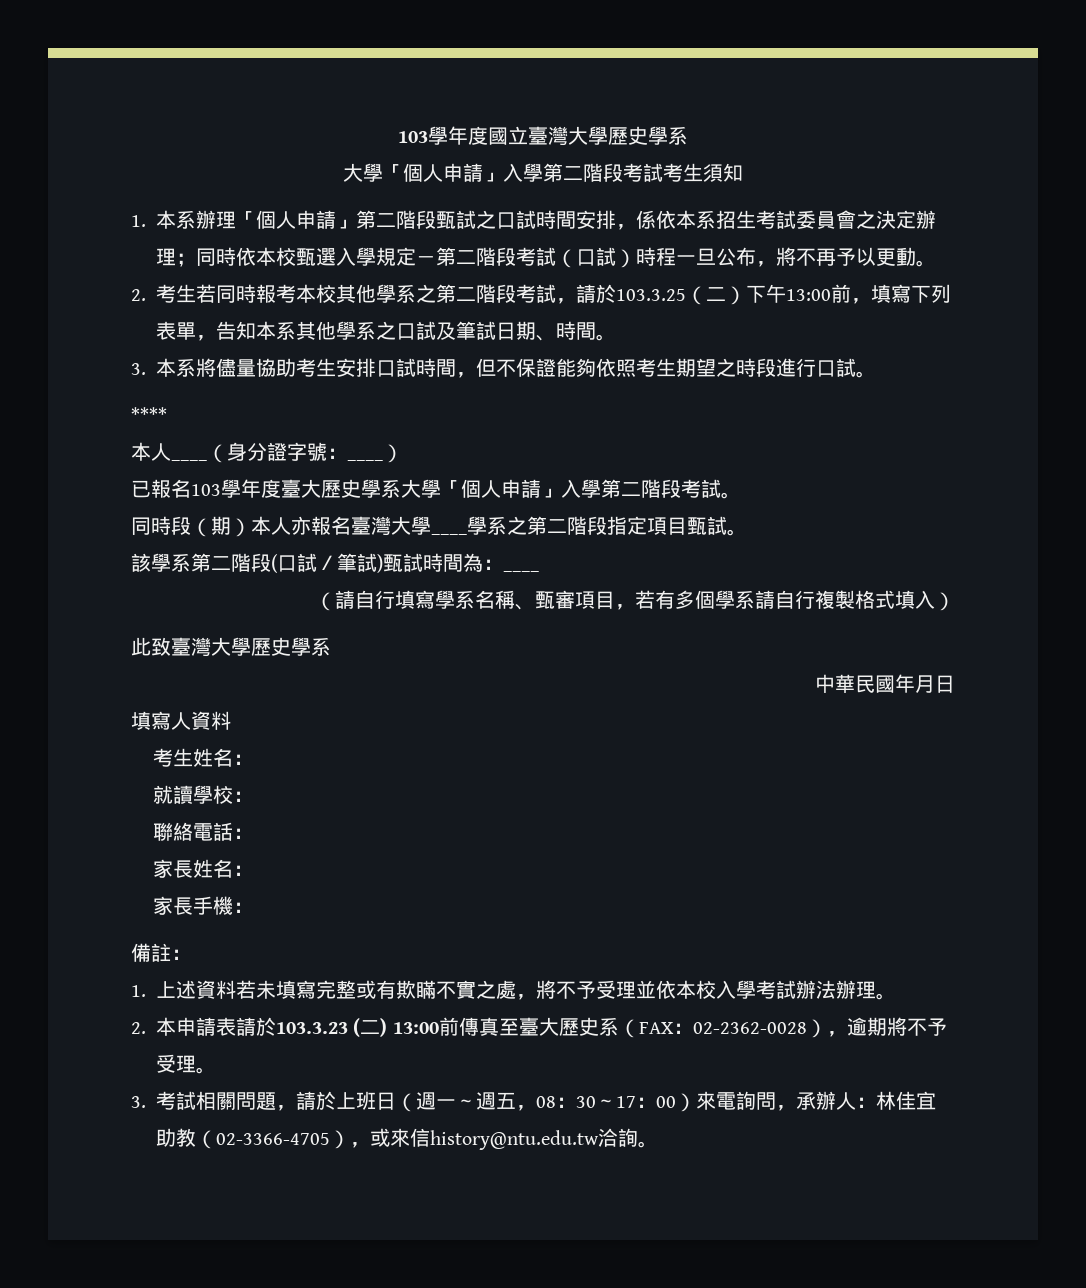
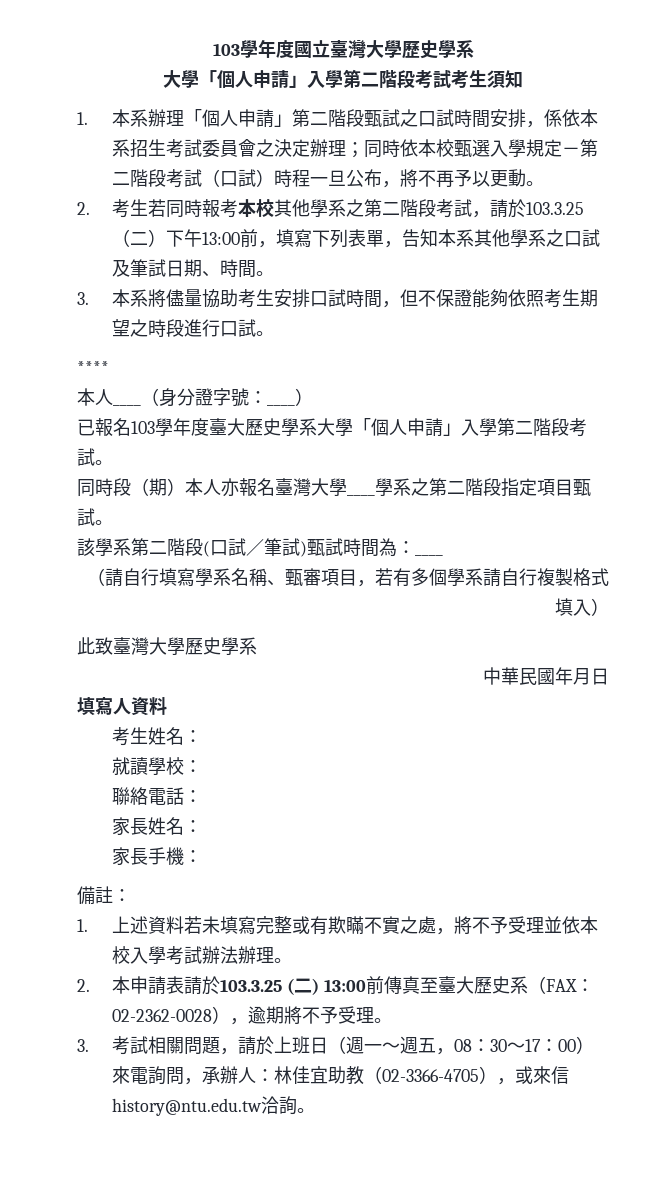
- 2.本申請表請於103.3.23 (二) 13:00前傳真至臺大歷史系（FAX：02-2362-0028），逾期將不予受理。
+ 2.本申請表請於103.3.25 (二) 13:00前傳真至臺大歷史系（FAX：02-2362-0028），逾期將不予受理。

